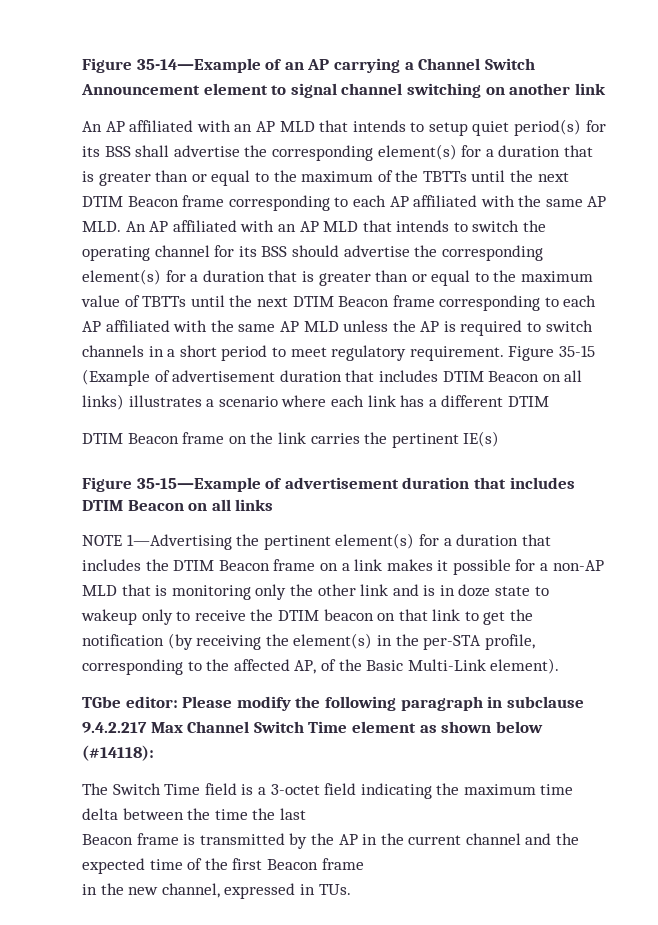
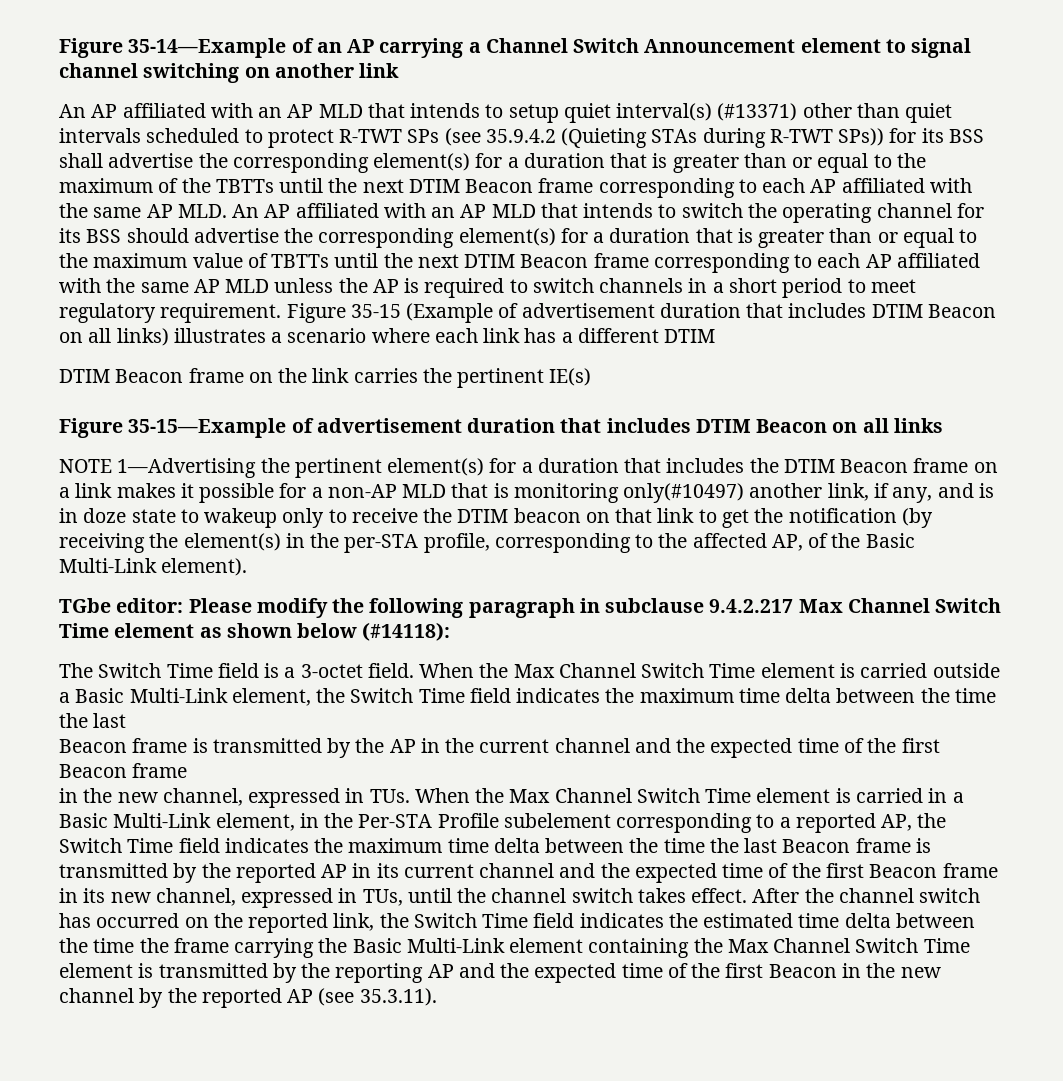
- An AP affiliated with an AP MLD that intends to setup quiet period(s) for its BSS shall advertise the corresponding element(s) for a duration that is greater than or equal to the maximum of the TBTTs until the next DTIM Beacon frame corresponding to each AP affiliated with the same AP MLD. An AP affiliated with an AP MLD that intends to switch the operating channel for its BSS should advertise the corresponding element(s) for a duration that is greater than or equal to the maximum value of TBTTs until the next DTIM Beacon frame corresponding to each AP affiliated with the same AP MLD unless the AP is required to switch channels in a short period to meet regulatory requirement.
+ An AP affiliated with an AP MLD that intends to setup quiet interval(s) (#13371) other than quiet intervals scheduled to protect R-TWT SPs (see 35.9.4.2 (Quieting STAs during R-TWT SPs)) for its BSS shall advertise the corresponding element(s) for a duration that is greater than or equal to the maximum of the TBTTs until the next DTIM Beacon frame corresponding to each AP affiliated with the same AP MLD. An AP affiliated with an AP MLD that intends to switch the operating channel for its BSS should advertise the corresponding element(s) for a duration that is greater than or equal to the maximum value of TBTTs until the next DTIM Beacon frame corresponding to each AP affiliated with the same AP MLD unless the AP is required to switch channels in a short period to meet regulatory requirement.
- NOTE 1—Advertising the pertinent element(s) for a duration that includes the DTIM Beacon frame on a link makes it possible for a non-AP MLD that is monitoring only the other link and is in doze state to wakeup only to receive the DTIM beacon on that link to get the notification (by receiving the element(s) in the per-STA profile, corresponding to the affected AP, of the Basic Multi-Link element).
+ NOTE 1—Advertising the pertinent element(s) for a duration that includes the DTIM Beacon frame on a link makes it possible for a non-AP MLD that is monitoring only(#10497) another link, if any, and is in doze state to wakeup only to receive the DTIM beacon on that link to get the notification (by receiving the element(s) in the per-STA profile, corresponding to the affected AP, of the Basic Multi-Link element).
- The Switch Time field is a 3-octet field indicating the maximum time delta between the time the last
+ The Switch Time field is a 3-octet field. When the Max Channel Switch Time element is carried outside a Basic Multi-Link element, the Switch Time field indicates the maximum time delta between the time the last
- in the new channel, expressed in TUs.
+ in the new channel, expressed in TUs. When the Max Channel Switch Time element is carried in a Basic Multi-Link element, in the Per-STA Profile subelement corresponding to a reported AP, the Switch Time field indicates the maximum time delta between the time the last Beacon frame is transmitted by the reported AP in its current channel and the expected time of the first Beacon frame in its new channel, expressed in TUs, until the channel switch takes effect. After the channel switch has occurred on the reported link, the Switch Time field indicates the estimated time delta between the time the frame carrying the Basic Multi-Link element containing the Max Channel Switch Time element is transmitted by the reporting AP and the expected time of the first Beacon in the new channel by the reported AP (see 35.3.11).

